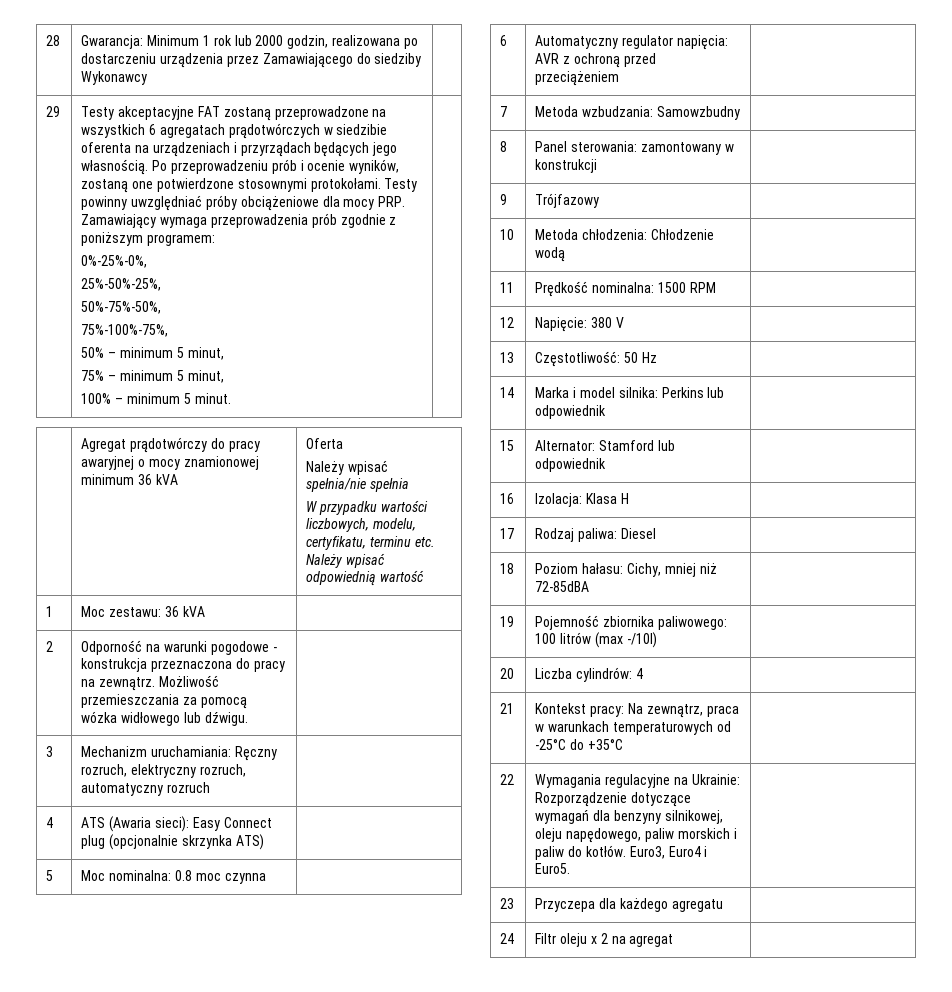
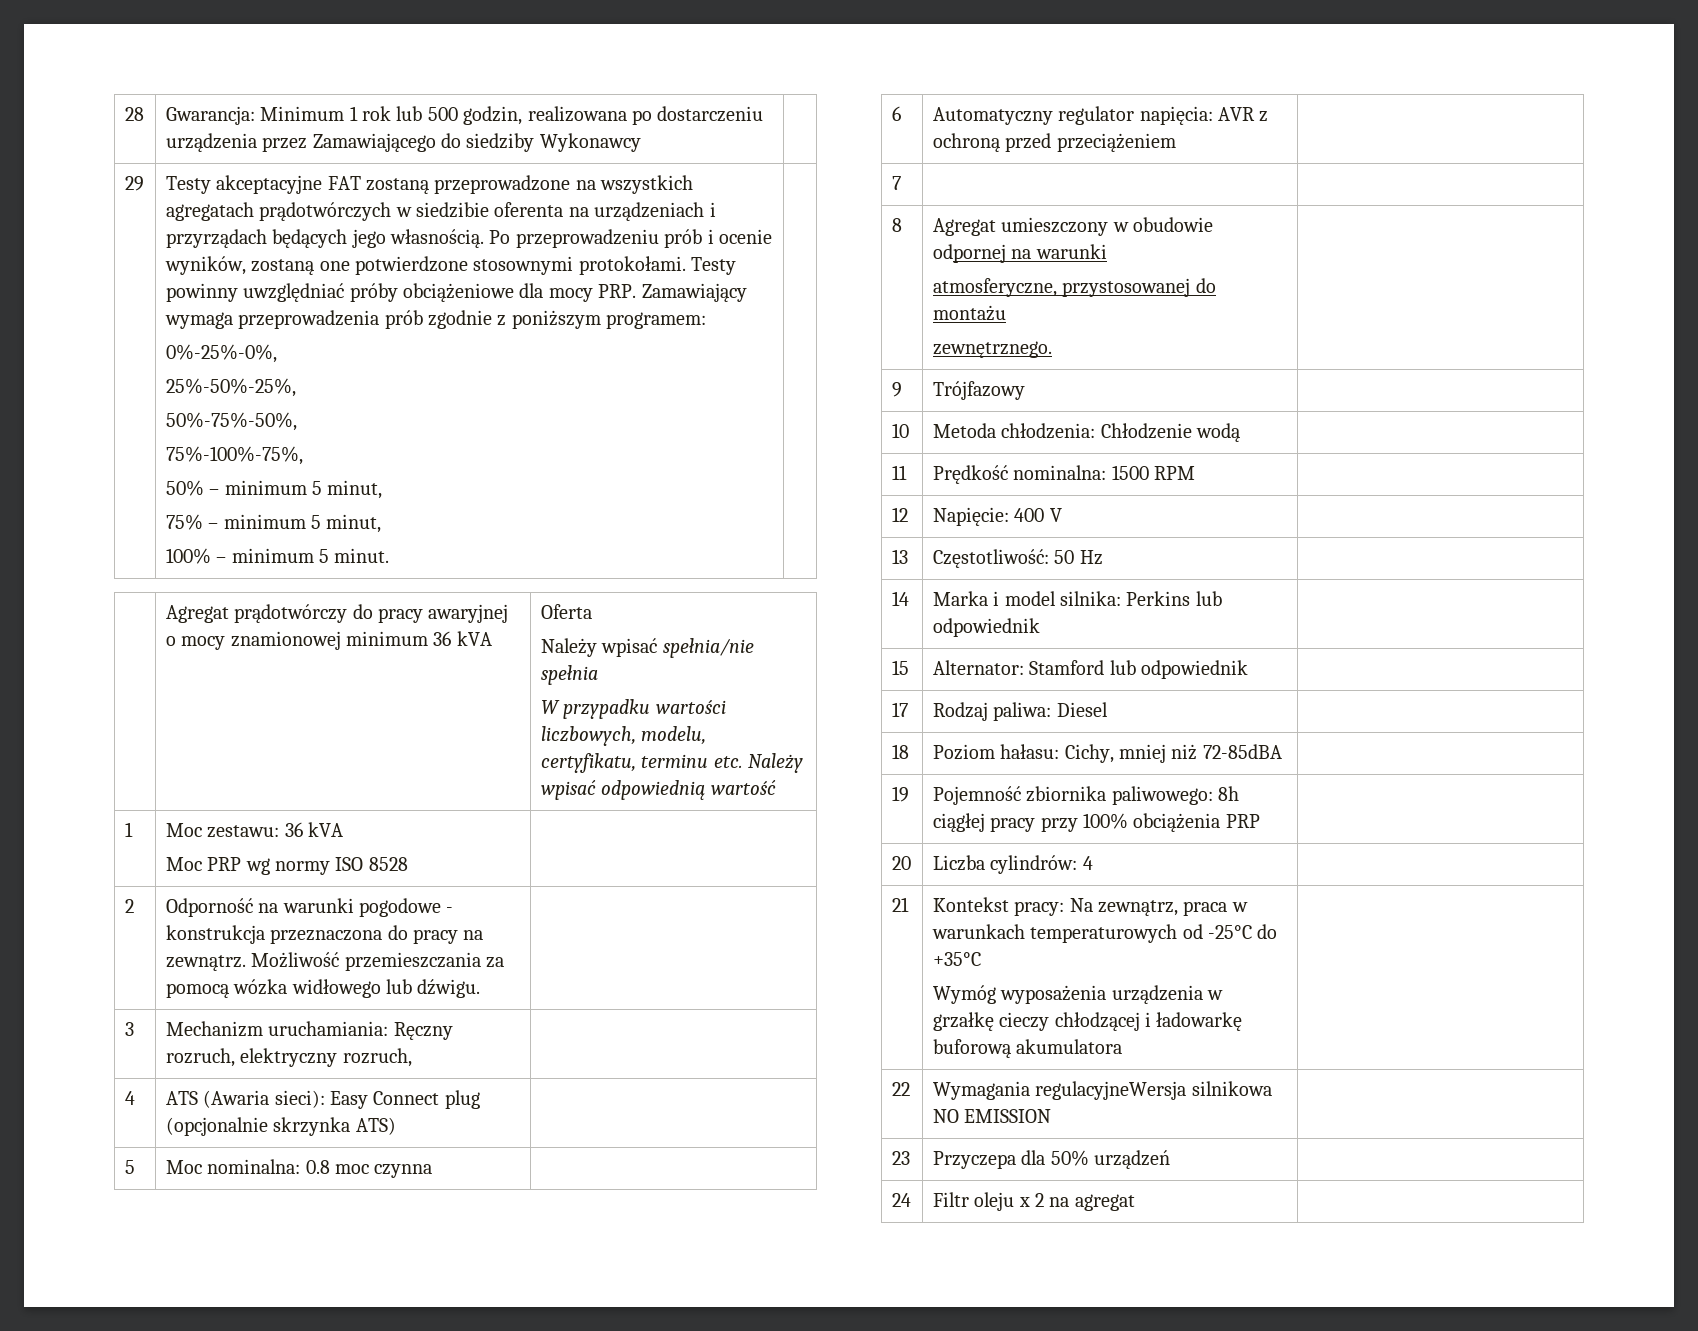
- 28 | Gwarancja: Minimum 1 rok lub 2000 godzin, realizowana po dostarczeniu urządzenia przez Zamawiającego do siedziby Wykonawcy |
+ 28 | Gwarancja: Minimum 1 rok lub 500 godzin, realizowana po dostarczeniu urządzenia przez Zamawiającego do siedziby Wykonawcy |
- Testy akceptacyjne FAT zostaną przeprowadzone na wszystkich 6 agregatach prądotwórczych w siedzibie oferenta na urządzeniach i przyrządach będących jego własnością.
+ Testy akceptacyjne FAT zostaną przeprowadzone na wszystkich agregatach prądotwórczych w siedzibie oferenta na urządzeniach i przyrządach będących jego własnością.
- 1 | Moc zestawu: 36 kVA |
+ 1 | Moc zestawu: 36 kVA
+ Moc PRP wg normy ISO 8528 |
- 3 | Mechanizm uruchamiania: Ręczny rozruch, elektryczny rozruch, automatyczny rozruch |
+ 3 | Mechanizm uruchamiania: Ręczny rozruch, elektryczny rozruch, |
- 7 | Metoda wzbudzania: Samowzbudny |
- 8 | Panel sterowania: zamontowany w konstrukcji |
+ 7 | |
+ 8 | Agregat umieszczony w obudowie odpornej na warunki
+ atmosferyczne, przystosowanej do montażu
+ zewnętrznego. |
- 12 | Napięcie: 380 V |
+ 12 | Napięcie: 400 V |
- 16 | Izolacja: Klasa H |
- 19 | Pojemność zbiornika paliwowego: 100 litrów (max -/10l) |
+ 19 | Pojemność zbiornika paliwowego: 8h ciągłej pracy przy 100% obciążenia PRP |
- 21 | Kontekst pracy: Na zewnątrz, praca w warunkach temperaturowych od -25°C do +35°C |
- 22 | Wymagania regulacyjne na Ukrainie: Rozporządzenie dotyczące wymagań dla benzyny silnikowej, oleju napędowego, paliw morskich i paliw do kotłów. Euro3, Euro4 i Euro5. |
+ 21 | Kontekst pracy: Na zewnątrz, praca w warunkach temperaturowych od -25°C do +35°C
+ Wymóg wyposażenia urządzenia w grzałkę cieczy chłodzącej i ładowarkę buforową akumulatora |
+ 22 | Wymagania regulacyjneWersja silnikowa NO EMISSION |
- 23 | Przyczepa dla każdego agregatu |
+ 23 | Przyczepa dla 50% urządzeń |

